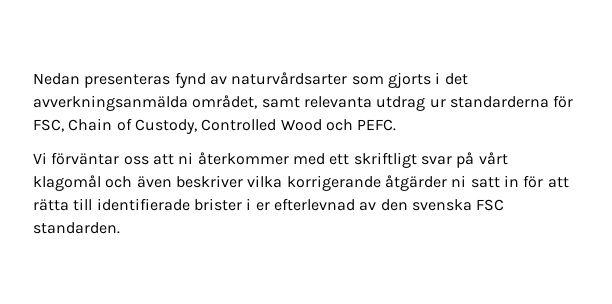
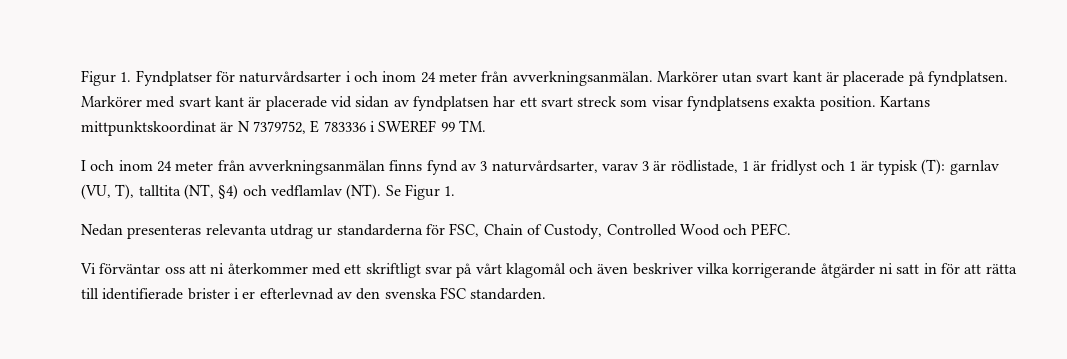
- Nedan presenteras fynd av naturvårdsarter som gjorts i det avverkningsanmälda området, samt relevanta utdrag ur standarderna för FSC, Chain of Custody, Controlled Wood och PEFC.
+ Figur 1. Fyndplatser för naturvårdsarter i och inom 24 meter från avverkningsanmälan. Markörer utan svart kant är placerade på fyndplatsen. Markörer med svart kant är placerade vid sidan av fyndplatsen har ett svart streck som visar fyndplatsens exakta position. Kartans mittpunktskoordinat är N 7379752, E 783336 i SWEREF 99 TM.
+ I och inom 24 meter från avverkningsanmälan finns fynd av 3 naturvårdsarter, varav 3 är rödlistade, 1 är fridlyst och 1 är typisk (T): garnlav (VU, T), talltita (NT, §4) och vedflamlav (NT). Se Figur 1.
+ Nedan presenteras relevanta utdrag ur standarderna för FSC, Chain of Custody, Controlled Wood och PEFC.

